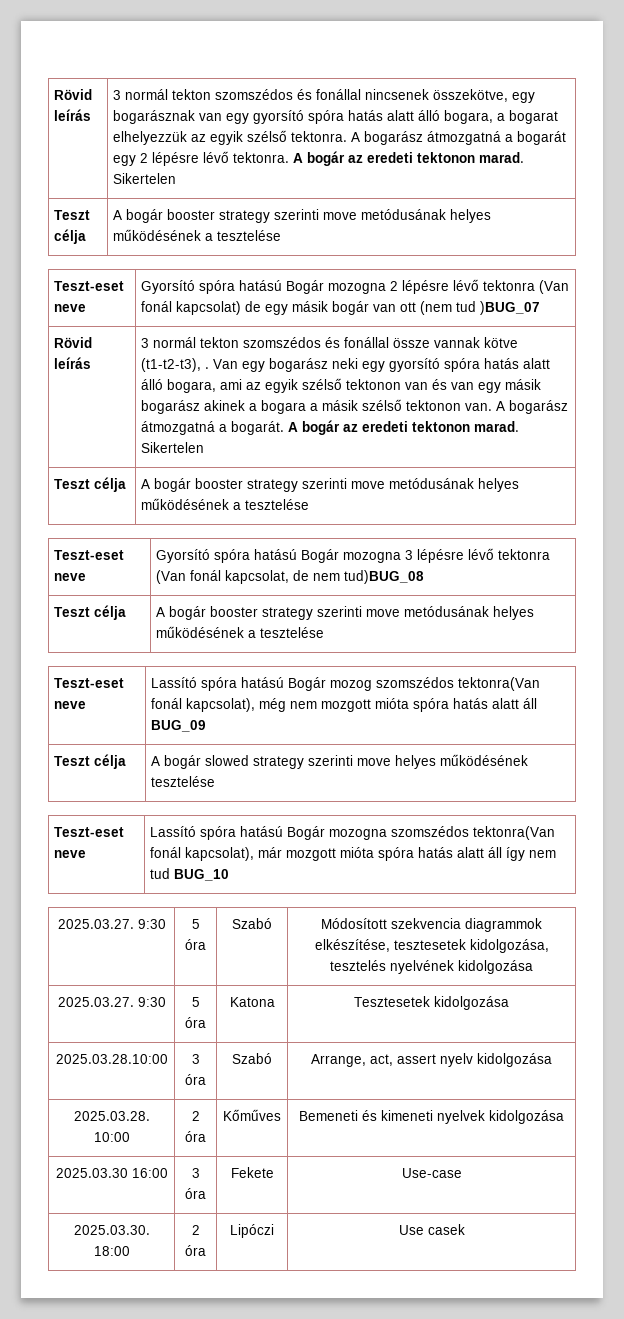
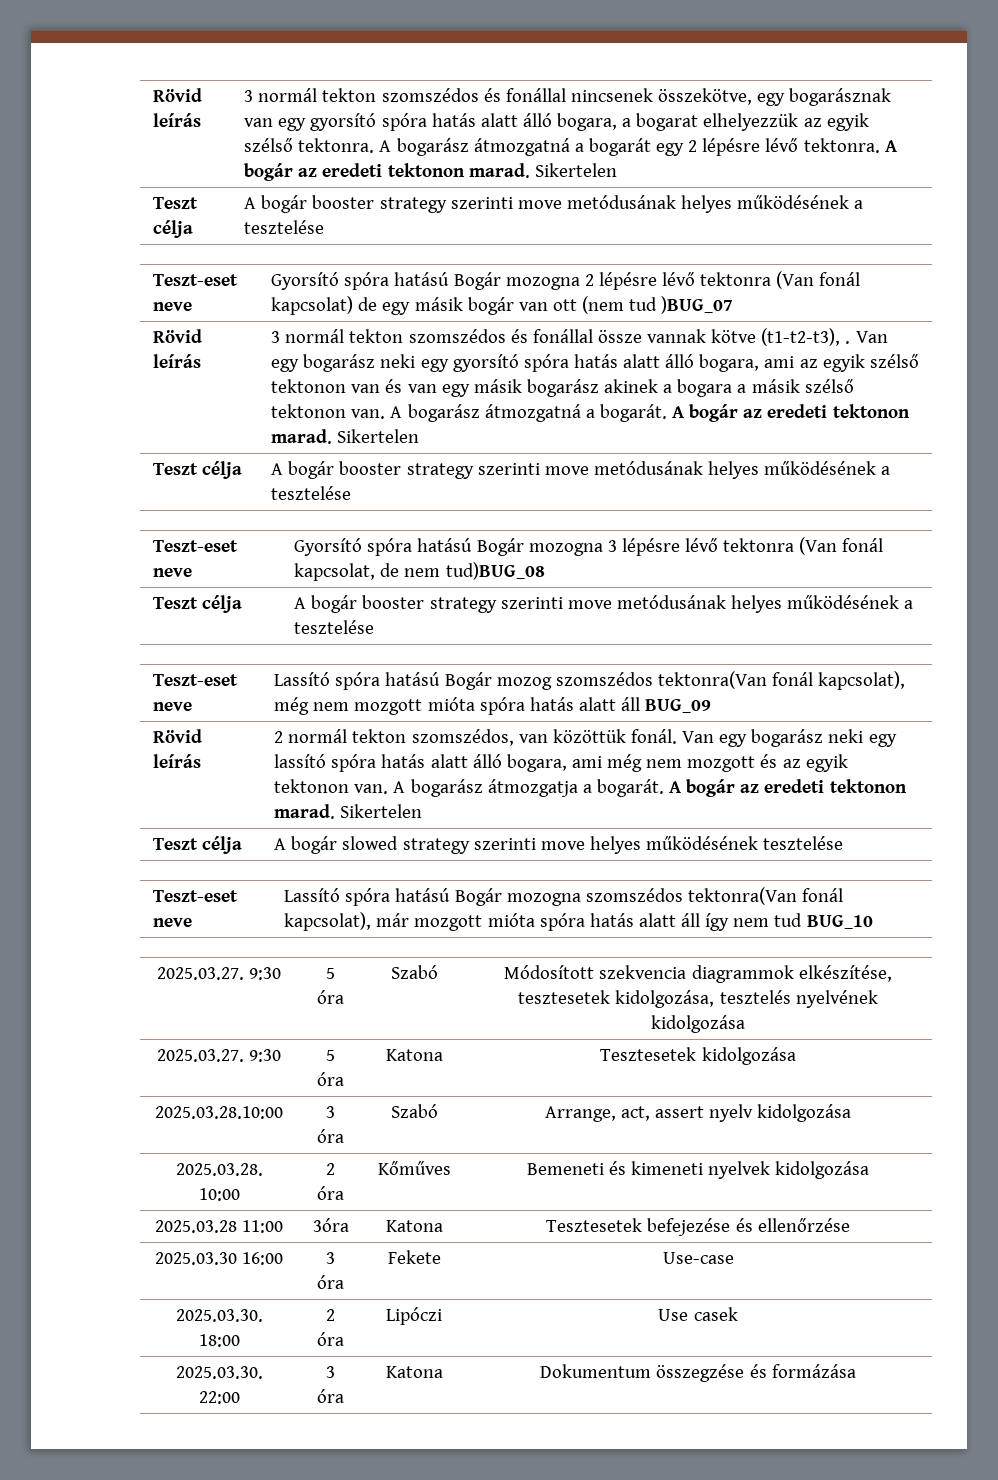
+ Rövid leírás | 2 normál tekton szomszédos, van közöttük fonál. Van egy bogarász neki egy lassító spóra hatás alatt álló bogara, ami még nem mozgott és az egyik tektonon van. A bogarász átmozgatja a bogarát. A bogár az eredeti tektonon marad. Sikertelen
+ 2025.03.28 11:00 | 3óra | Katona | Tesztesetek befejezése és ellenőrzése
+ 2025.03.30. 22:00 | 3 óra | Katona | Dokumentum összegzése és formázása

